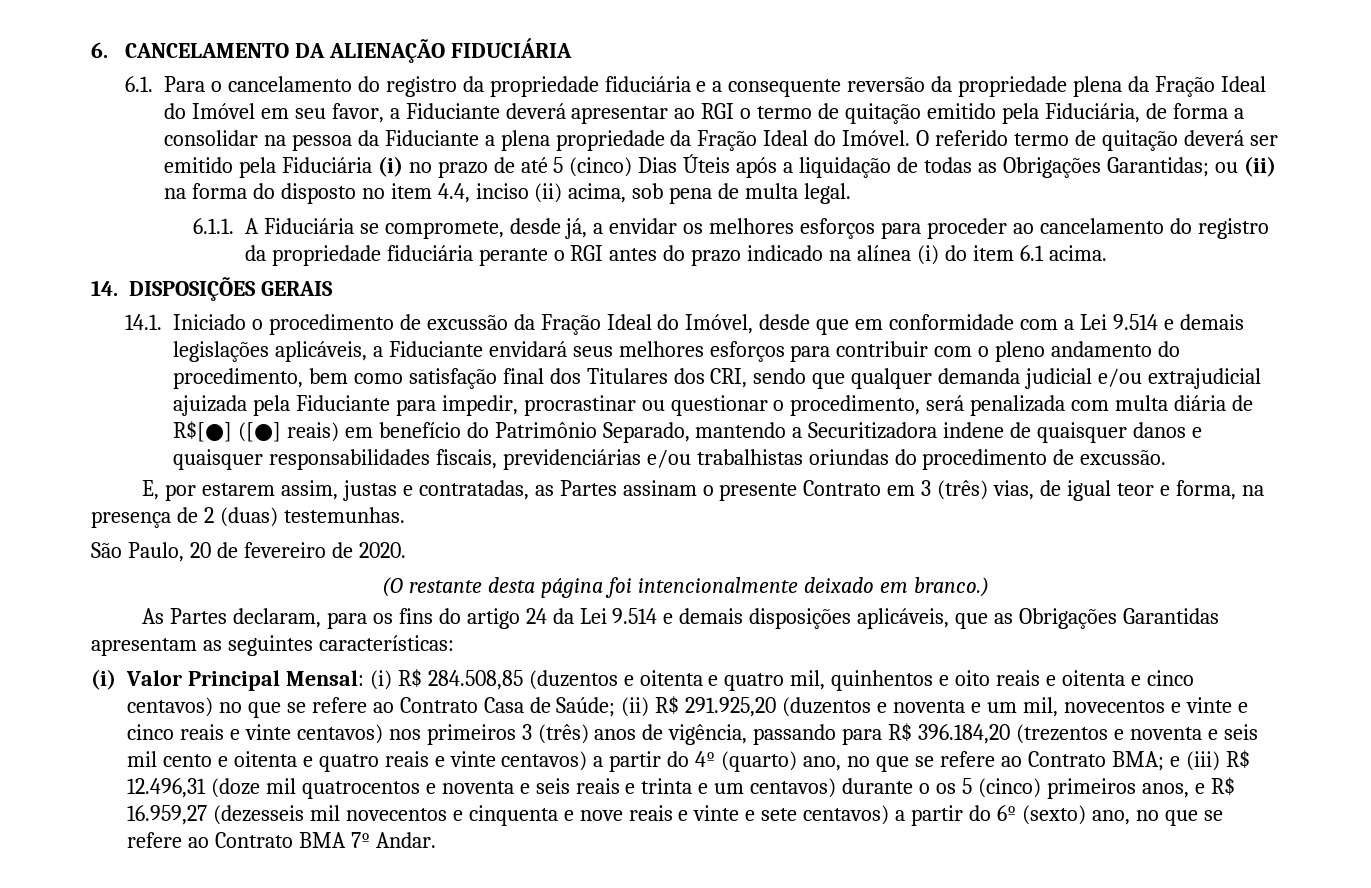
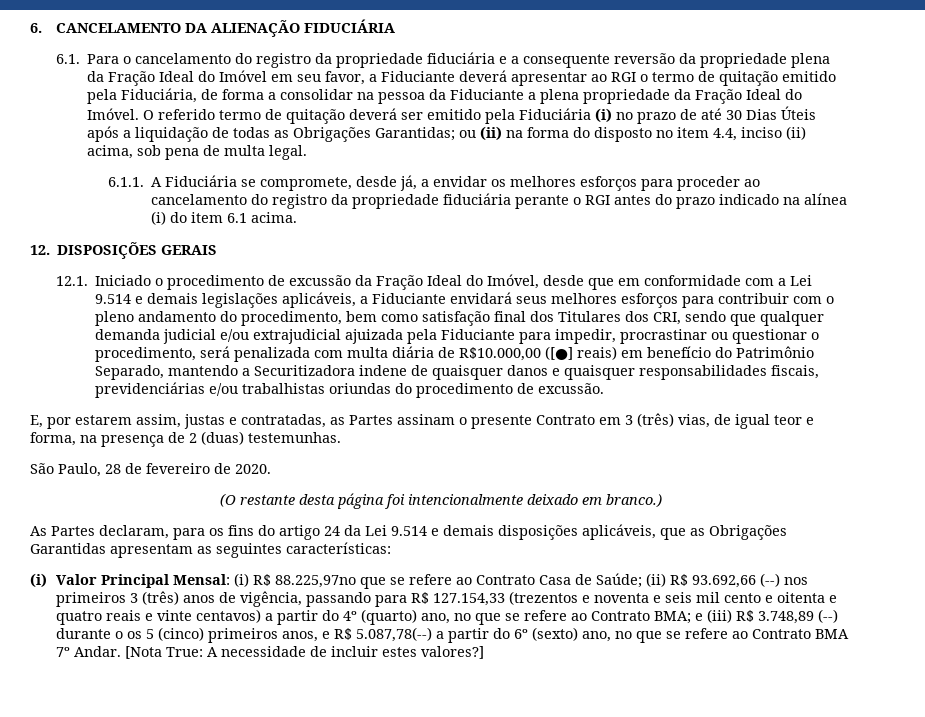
- O referido termo de quitação deverá ser emitido pela Fiduciária (i) no prazo de até 5 (cinco) Dias Úteis após a liquidação de todas as Obrigações Garantidas; ou (ii) na forma do disposto no item 4.4, inciso (ii) acima, sob pena de multa legal.
+ O referido termo de quitação deverá ser emitido pela Fiduciária (i) no prazo de até 30 Dias Úteis após a liquidação de todas as Obrigações Garantidas; ou (ii) na forma do disposto no item 4.4, inciso (ii) acima, sob pena de multa legal.
- 14. DISPOSIÇÕES GERAIS
+ 12. DISPOSIÇÕES GERAIS
- 14.1. Iniciado o procedimento de excussão da Fração Ideal do Imóvel, desde que em conformidade com a Lei 9.514 e demais legislações aplicáveis, a Fiduciante envidará seus melhores esforços para contribuir com o pleno andamento do procedimento, bem como satisfação final dos Titulares dos CRI, sendo que qualquer demanda judicial e/ou extrajudicial ajuizada pela Fiduciante para impedir, procrastinar ou questionar o procedimento, será penalizada com multa diária de R$[●] ([●] reais) em benefício do Patrimônio Separado, mantendo a Securitizadora indene de quaisquer danos e quaisquer responsabilidades fiscais, previdenciárias e/ou trabalhistas oriundas do procedimento de excussão.
+ 12.1. Iniciado o procedimento de excussão da Fração Ideal do Imóvel, desde que em conformidade com a Lei 9.514 e demais legislações aplicáveis, a Fiduciante envidará seus melhores esforços para contribuir com o pleno andamento do procedimento, bem como satisfação final dos Titulares dos CRI, sendo que qualquer demanda judicial e/ou extrajudicial ajuizada pela Fiduciante para impedir, procrastinar ou questionar o procedimento, será penalizada com multa diária de R$10.000,00 ([●] reais) em benefício do Patrimônio Separado, mantendo a Securitizadora indene de quaisquer danos e quaisquer responsabilidades fiscais, previdenciárias e/ou trabalhistas oriundas do procedimento de excussão.
- São Paulo, 20 de fevereiro de 2020.
+ São Paulo, 28 de fevereiro de 2020.
- (i) R$ 284.508,85 (duzentos e oitenta e quatro mil, quinhentos e oito reais e oitenta e cinco centavos) no que se refere ao Contrato Casa de Saúde;
+ (i) R$ 88.225,97no que se refere ao Contrato Casa de Saúde;
- (ii) R$ 291.925,20 (duzentos e noventa e um mil, novecentos e vinte e cinco reais e vinte centavos) nos primeiros 3 (três) anos de vigência, passando para R$ 396.184,20 (trezentos e noventa e seis mil cento e oitenta e quatro reais e vinte centavos) a partir do 4º (quarto) ano, no que se refere ao Contrato BMA;
+ (ii) R$ 93.692,66 (--) nos primeiros 3 (três) anos de vigência, passando para R$ 127.154,33 (trezentos e noventa e seis mil cento e oitenta e quatro reais e vinte centavos) a partir do 4º (quarto) ano, no que se refere ao Contrato BMA;
- e (iii) R$ 12.496,31 (doze mil quatrocentos e noventa e seis reais e trinta e um centavos) durante o os 5 (cinco) primeiros anos, e R$ 16.959,27 (dezesseis mil novecentos e cinquenta e nove reais e vinte e sete centavos) a partir do 6º (sexto) ano, no que se refere ao Contrato BMA 7º Andar.
+ e (iii) R$ 3.748,89 (--) durante o os 5 (cinco) primeiros anos, e R$ 5.087,78(--) a partir do 6º (sexto) ano, no que se refere ao Contrato BMA 7º Andar.
+ [Nota True: A necessidade de incluir estes valores?]

